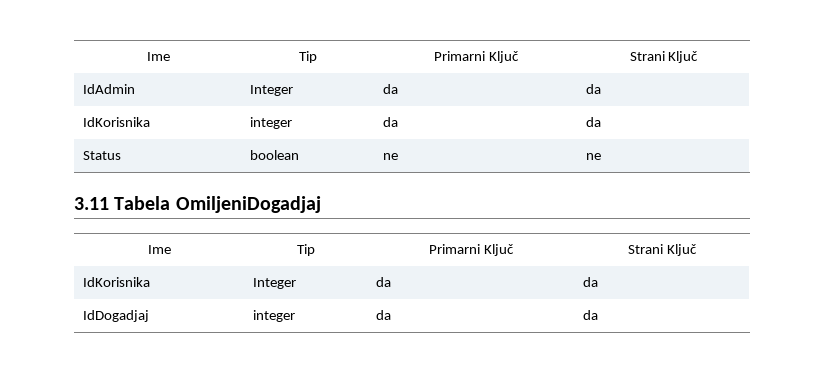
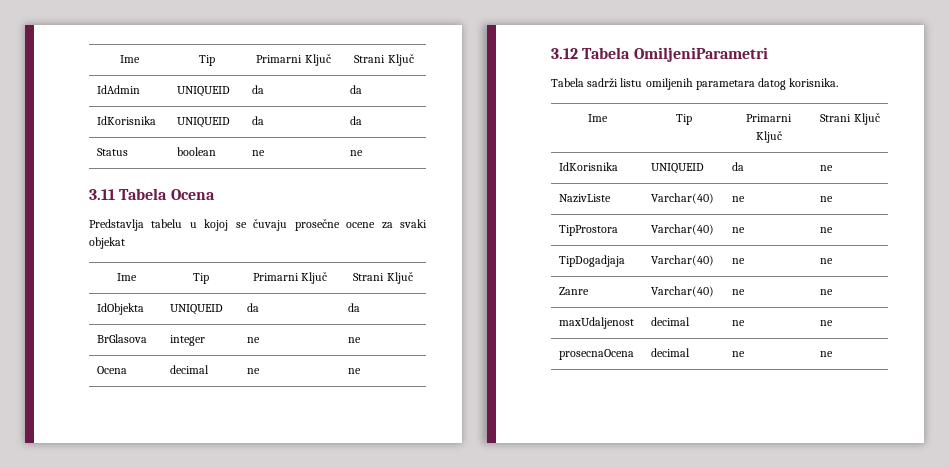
- IdAdmin | Integer | da | da
+ IdAdmin | UNIQUEID | da | da
- IdKorisnika | integer | da | da
+ IdKorisnika | UNIQUEID | da | da
- 3.11 Tabela OmiljeniDogadjaj
+ 3.11 Tabela Ocena
+ Predstavlja tabelu u kojoj se čuvaju prosečne ocene za svaki objekat
+ Ime | Tip | Primarni Ključ | Strani Ključ
+ IdObjekta | UNIQUEID | da | da
+ BrGlasova | integer | ne | ne
+ Ocena | decimal | ne | ne
+ 3.12 Tabela OmiljeniParametri
+ Tabela sadrži listu omiljenih parametara datog korisnika.
- IdKorisnika | Integer | da | da
- IdDogadjaj | integer | da | da
+ IdKorisnika | UNIQUEID | da | ne
+ NazivListe | Varchar(40) | ne | ne
+ TipProstora | Varchar(40) | ne | ne
+ TipDogadjaja | Varchar(40) | ne | ne
+ Zanre | Varchar(40) | ne | ne
+ maxUdaljenost | decimal | ne | ne
+ prosecnaOcena | decimal | ne | ne

